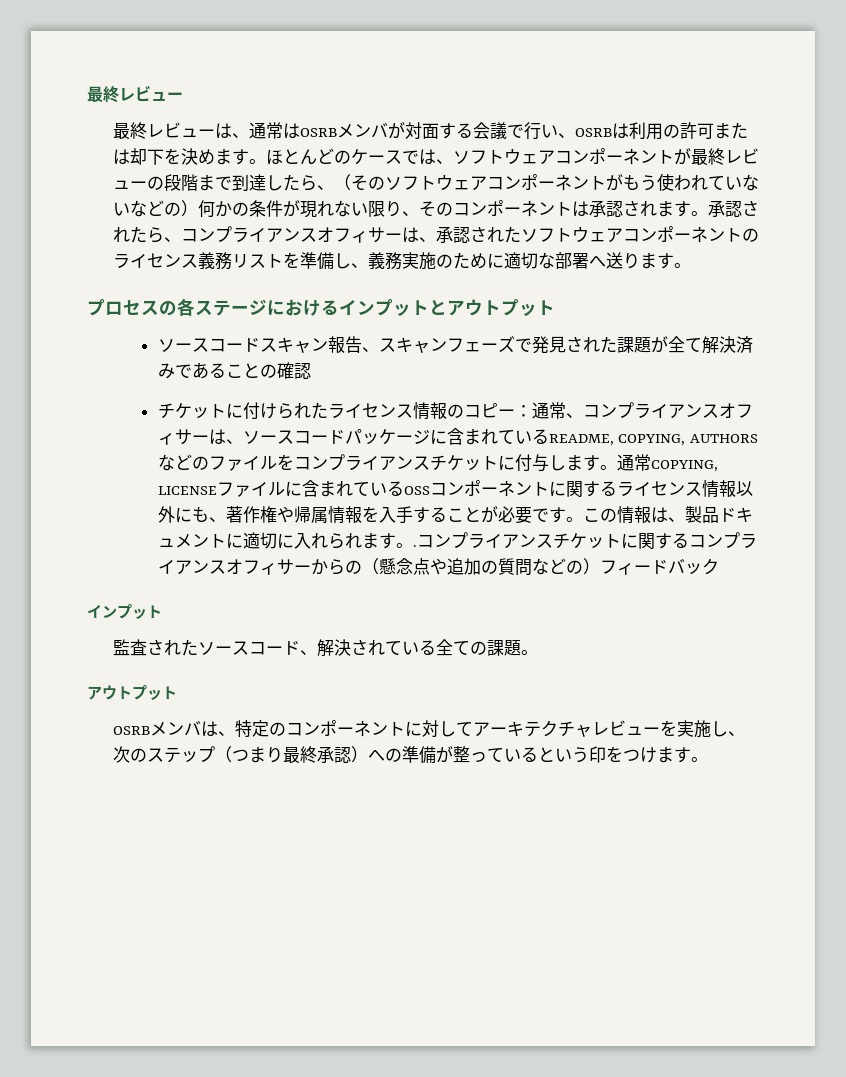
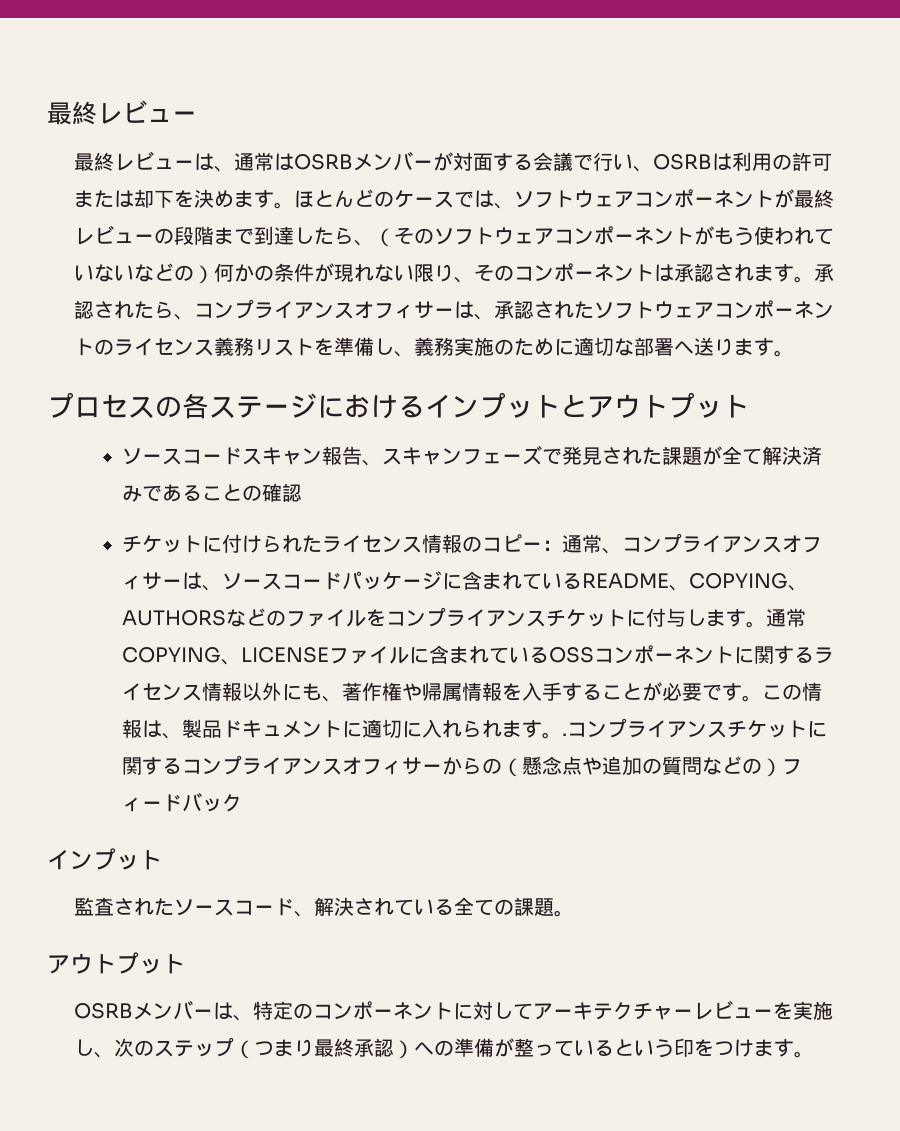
- 最終レビューは、通常はOSRBメンバが対面する会議で行い、OSRBは利用の許可または却下を決めます。
+ 最終レビューは、通常はOSRBメンバーが対面する会議で行い、OSRBは利用の許可または却下を決めます。
- チケットに付けられたライセンス情報のコピー：通常、コンプライアンスオフィサーは、ソースコードパッケージに含まれているREADME, COPYING, AUTHORSなどのファイルをコンプライアンスチケットに付与します。
+ チケットに付けられたライセンス情報のコピー：通常、コンプライアンスオフィサーは、ソースコードパッケージに含まれているREADME、COPYING、AUTHORSなどのファイルをコンプライアンスチケットに付与します。
- 通常COPYING, LICENSEファイルに含まれているOSSコンポーネントに関するライセンス情報以外にも、著作権や帰属情報を入手することが必要です。
+ 通常COPYING、LICENSEファイルに含まれているOSSコンポーネントに関するライセンス情報以外にも、著作権や帰属情報を入手することが必要です。
- OSRBメンバは、特定のコンポーネントに対してアーキテクチャレビューを実施し、次のステップ（つまり最終承認）への準備が整っているという印をつけます。
+ OSRBメンバーは、特定のコンポーネントに対してアーキテクチャーレビューを実施し、次のステップ（つまり最終承認）への準備が整っているという印をつけます。

